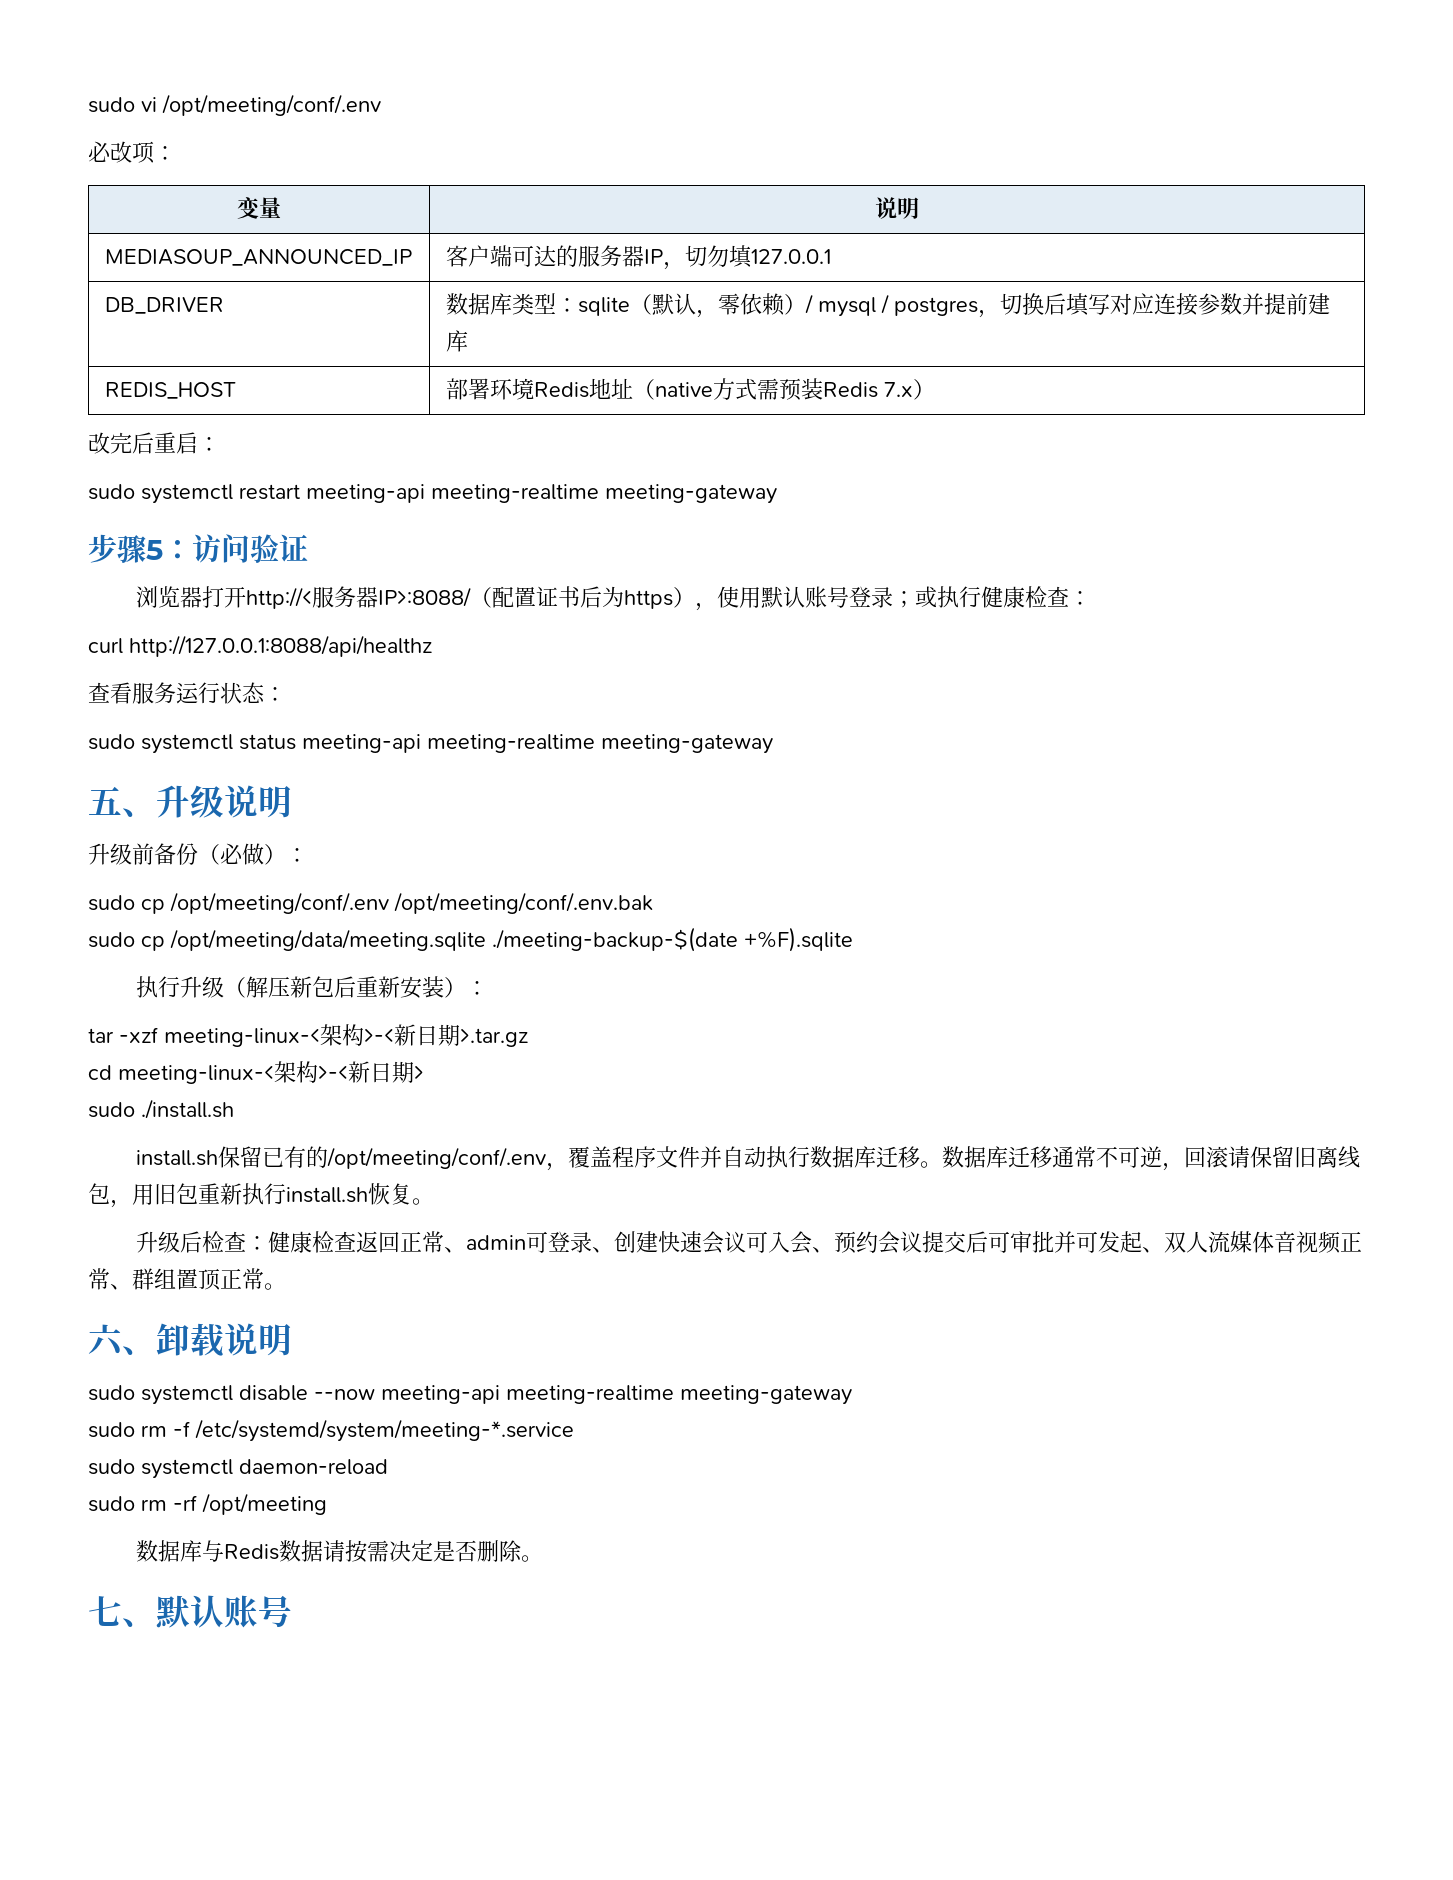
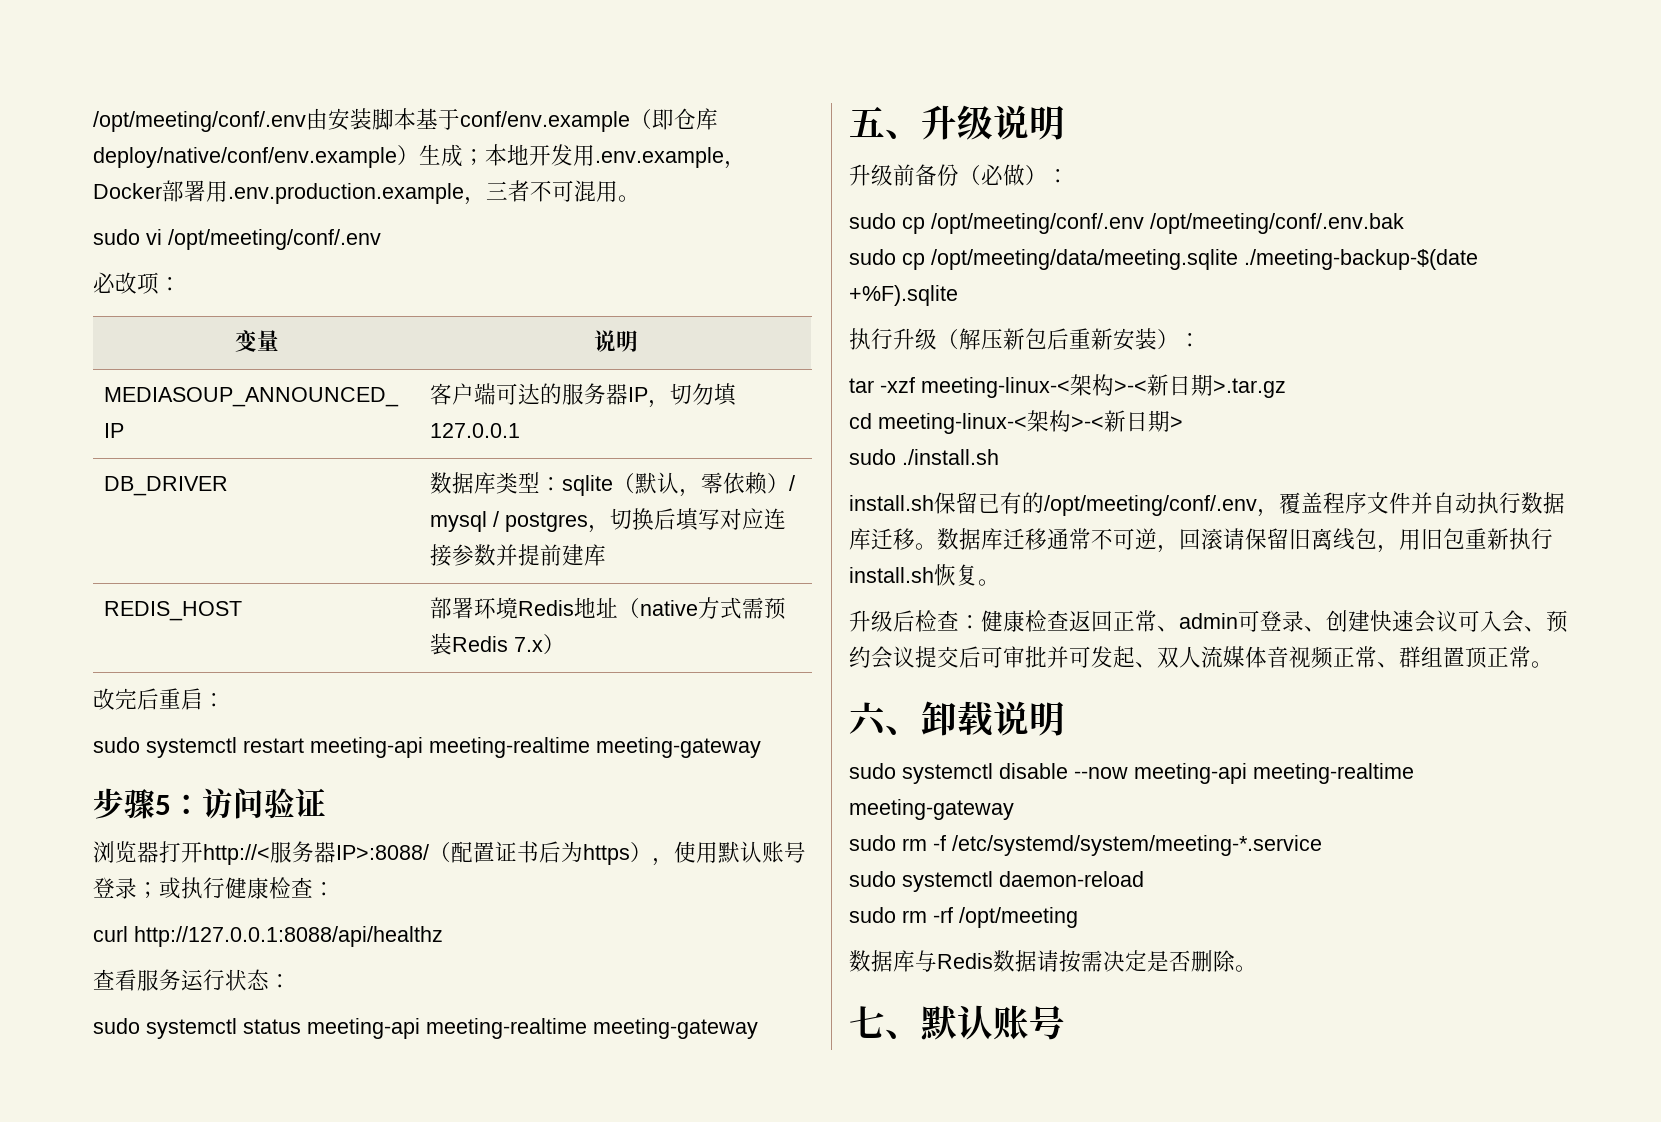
+ /opt/meeting/conf/.env由安装脚本基于conf/env.example（即仓库deploy/native/conf/env.example）生成；本地开发用.env.example，Docker部署用.env.production.example，三者不可混用。

